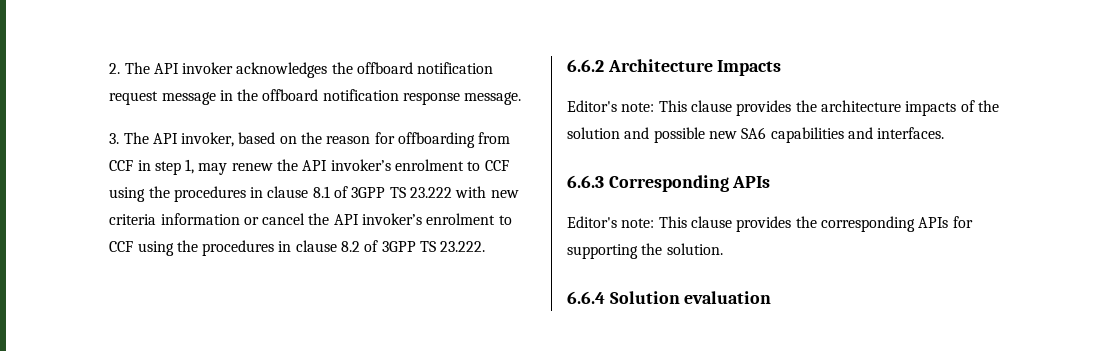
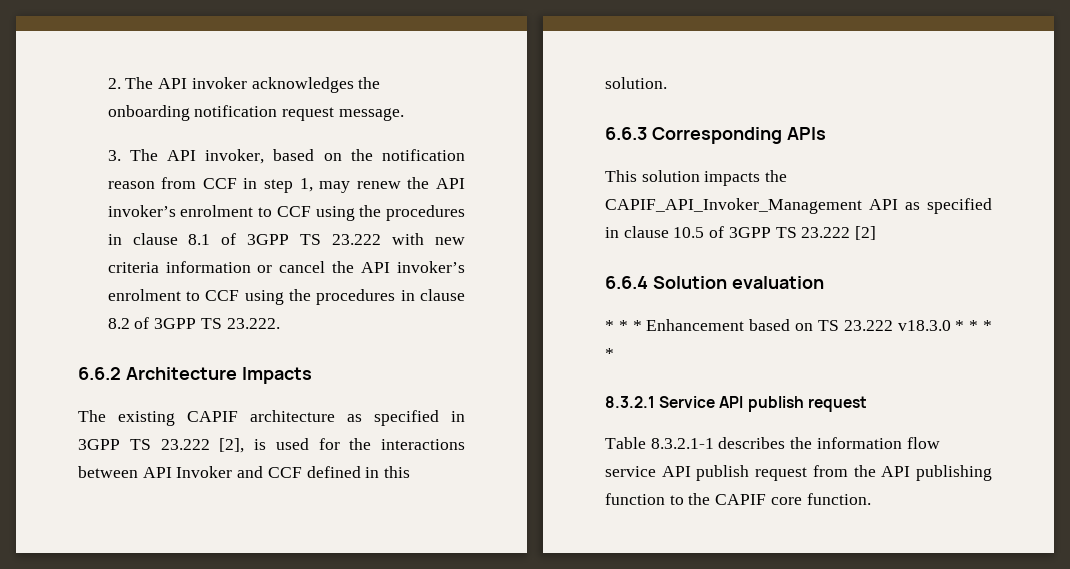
- 2. The API invoker acknowledges the offboard notification request message in the offboard notification response message.
+ 2. The API invoker acknowledges the onboarding notification request message.
- 3. The API invoker, based on the reason for offboarding from CCF in step 1, may renew the API invoker’s enrolment to CCF using the procedures in clause 8.1 of 3GPP TS 23.222 with new criteria information or cancel the API invoker’s enrolment to CCF using the procedures in clause 8.2 of 3GPP TS 23.222.
+ 3. The API invoker, based on the notification reason from CCF in step 1, may renew the API invoker’s enrolment to CCF using the procedures in clause 8.1 of 3GPP TS 23.222 with new criteria information or cancel the API invoker’s enrolment to CCF using the procedures in clause 8.2 of 3GPP TS 23.222.
- Editor's note: This clause provides the architecture impacts of the solution and possible new SA6 capabilities and interfaces.
+ The existing CAPIF architecture as specified in 3GPP TS 23.222 [2], is used for the interactions between API Invoker and CCF defined in this solution.
  6.6.3 Corresponding APIs
- Editor's note: This clause provides the corresponding APIs for supporting the solution.
+ This solution impacts the CAPIF_API_Invoker_Management API as specified in clause 10.5 of 3GPP TS 23.222 [2]
  6.6.4 Solution evaluation
+ * * * Enhancement based on TS 23.222 v18.3.0 * * * *
+ 8.3.2.1 Service API publish request
+ Table 8.3.2.1-1 describes the information flow service API publish request from the API publishing function to the CAPIF core function.

